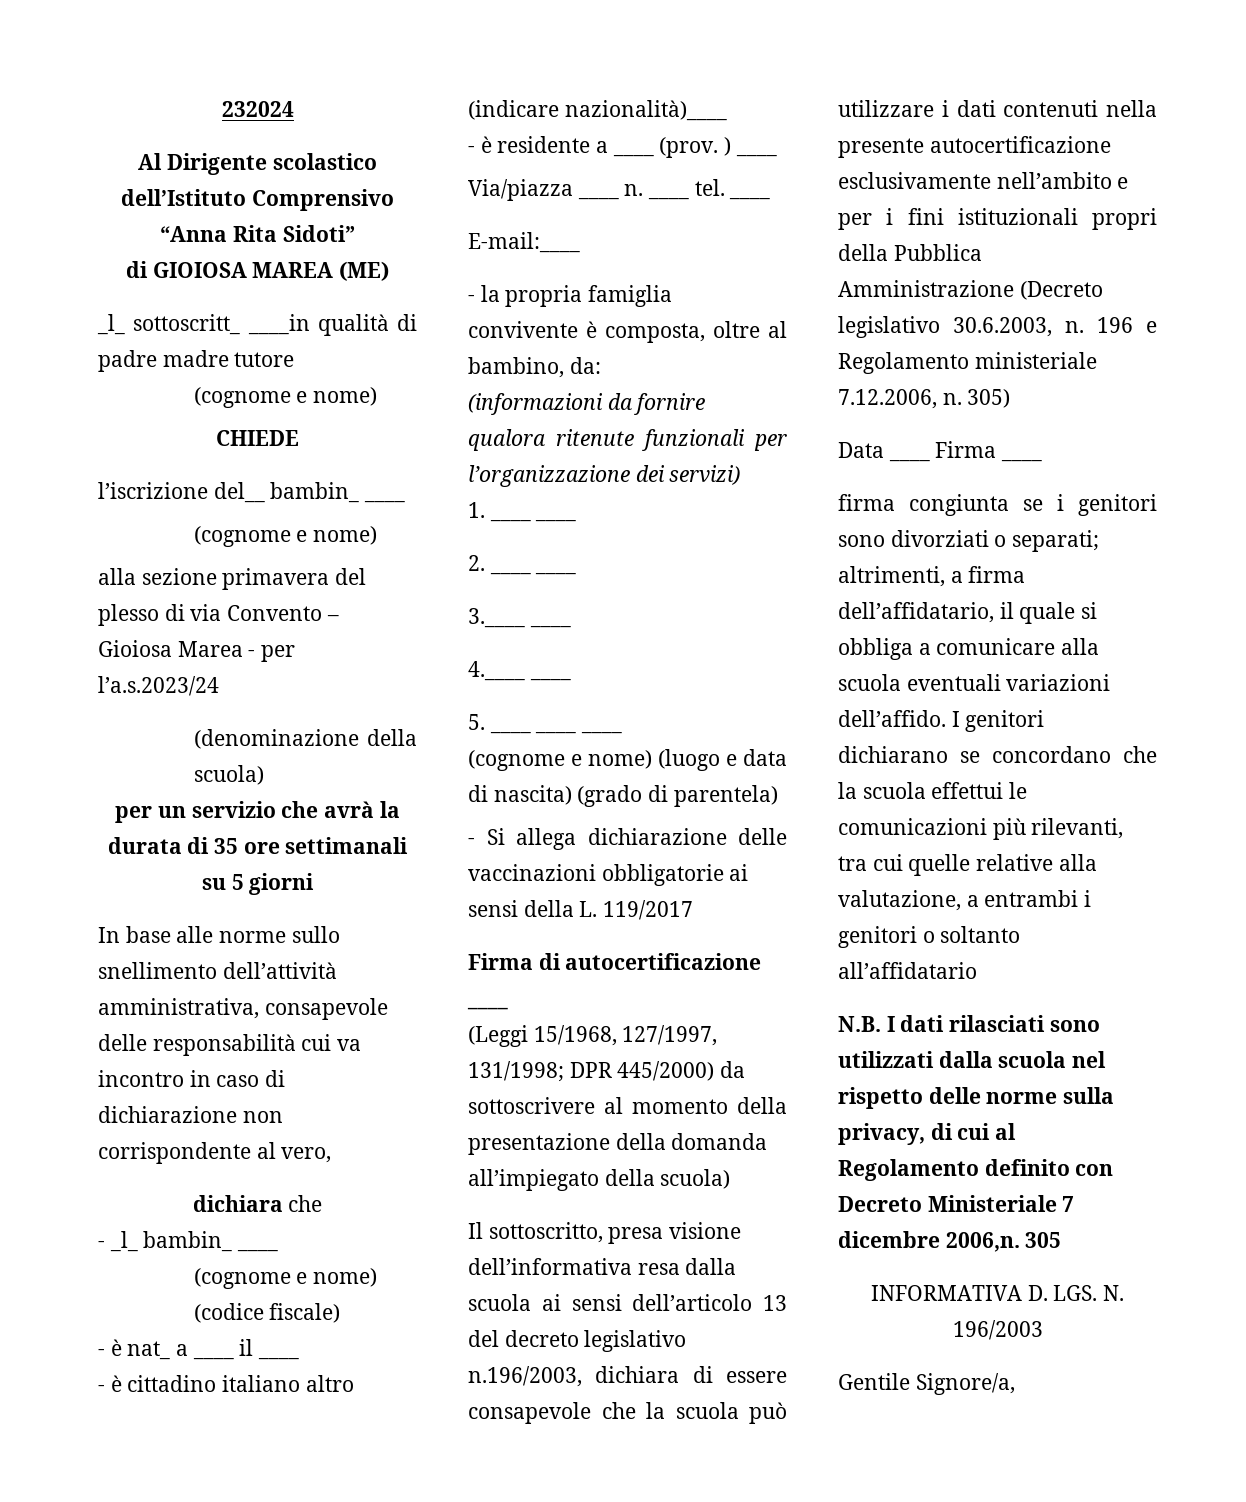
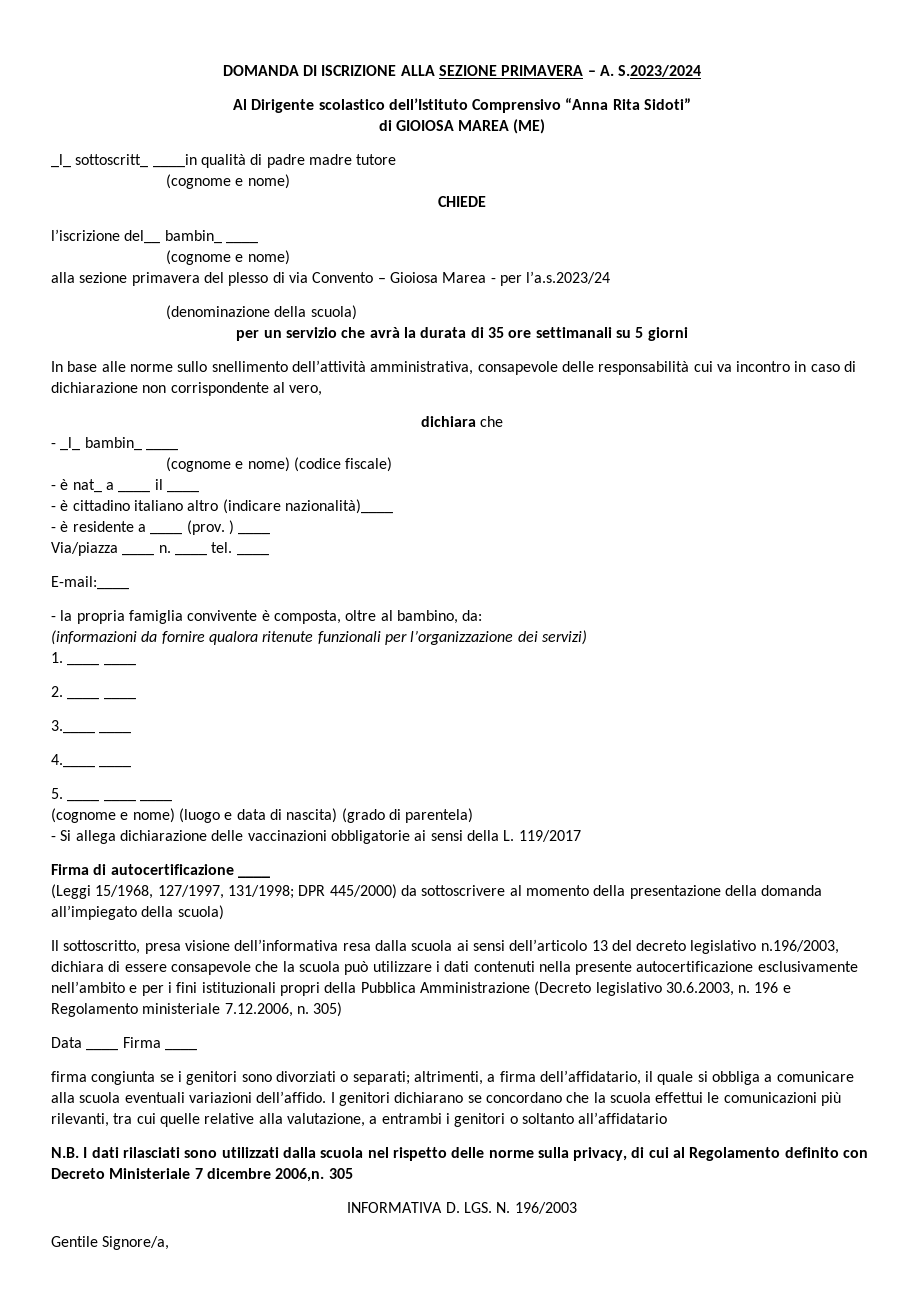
- 232024
+ DOMANDA DI ISCRIZIONE ALLA SEZIONE PRIMAVERA – A. S.2023/2024

